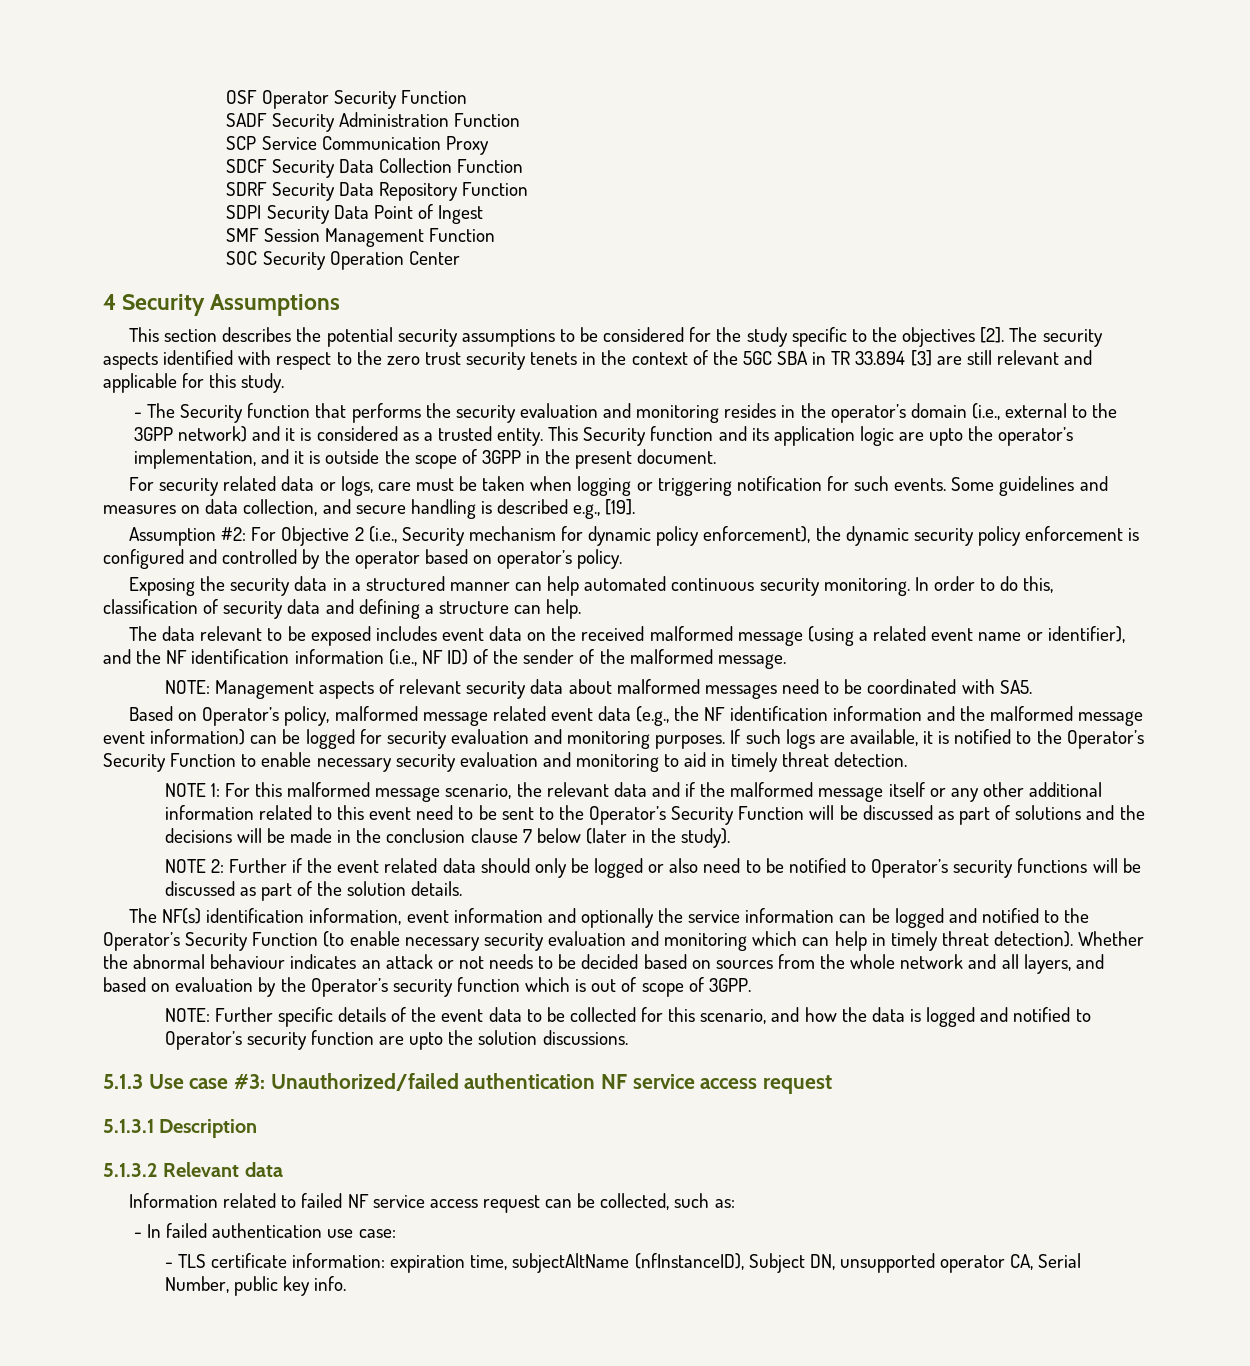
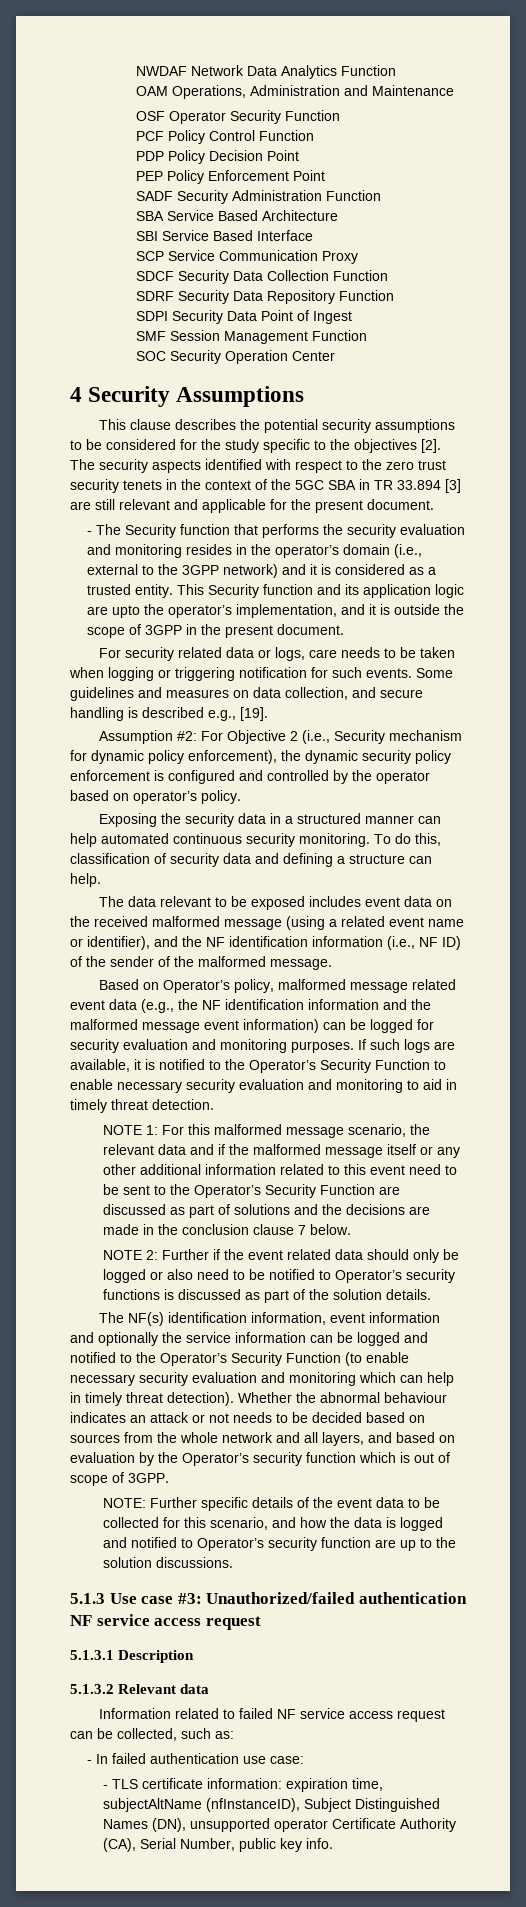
+ NWDAF Network Data Analytics Function
+ OAM Operations, Administration and Maintenance
  OSF Operator Security Function
+ PCF Policy Control Function
+ PDP Policy Decision Point
+ PEP Policy Enforcement Point
  SADF Security Administration Function
+ SBA Service Based Architecture
+ SBI Service Based Interface
- This section describes the potential security assumptions to be considered for the study specific to the objectives [2].
+ This clause describes the potential security assumptions to be considered for the study specific to the objectives [2].
- The security aspects identified with respect to the zero trust security tenets in the context of the 5GC SBA in TR 33.894 [3] are still relevant and applicable for this study.
+ The security aspects identified with respect to the zero trust security tenets in the context of the 5GC SBA in TR 33.894 [3] are still relevant and applicable for the present document.
- For security related data or logs, care must be taken when logging or triggering notification for such events.
+ For security related data or logs, care needs to be taken when logging or triggering notification for such events.
- In order to do this, classification of security data and defining a structure can help.
+ To do this, classification of security data and defining a structure can help.
- NOTE: Management aspects of relevant security data about malformed messages need to be coordinated with SA5.
- NOTE 1: For this malformed message scenario, the relevant data and if the malformed message itself or any other additional information related to this event need to be sent to the Operator’s Security Function will be discussed as part of solutions and the decisions will be made in the conclusion clause 7 below (later in the study).
+ NOTE 1: For this malformed message scenario, the relevant data and if the malformed message itself or any other additional information related to this event need to be sent to the Operator’s Security Function are discussed as part of solutions and the decisions are made in the conclusion clause 7 below.
- NOTE 2: Further if the event related data should only be logged or also need to be notified to Operator’s security functions will be discussed as part of the solution details.
+ NOTE 2: Further if the event related data should only be logged or also need to be notified to Operator’s security functions is discussed as part of the solution details.
- NOTE: Further specific details of the event data to be collected for this scenario, and how the data is logged and notified to Operator’s security function are upto the solution discussions.
+ NOTE: Further specific details of the event data to be collected for this scenario, and how the data is logged and notified to Operator’s security function are up to the solution discussions.
- - TLS certificate information: expiration time, subjectAltName (nfInstanceID), Subject DN, unsupported operator CA, Serial Number, public key info.
+ - TLS certificate information: expiration time, subjectAltName (nfInstanceID), Subject Distinguished Names (DN), unsupported operator Certificate Authority (CA), Serial Number, public key info.

